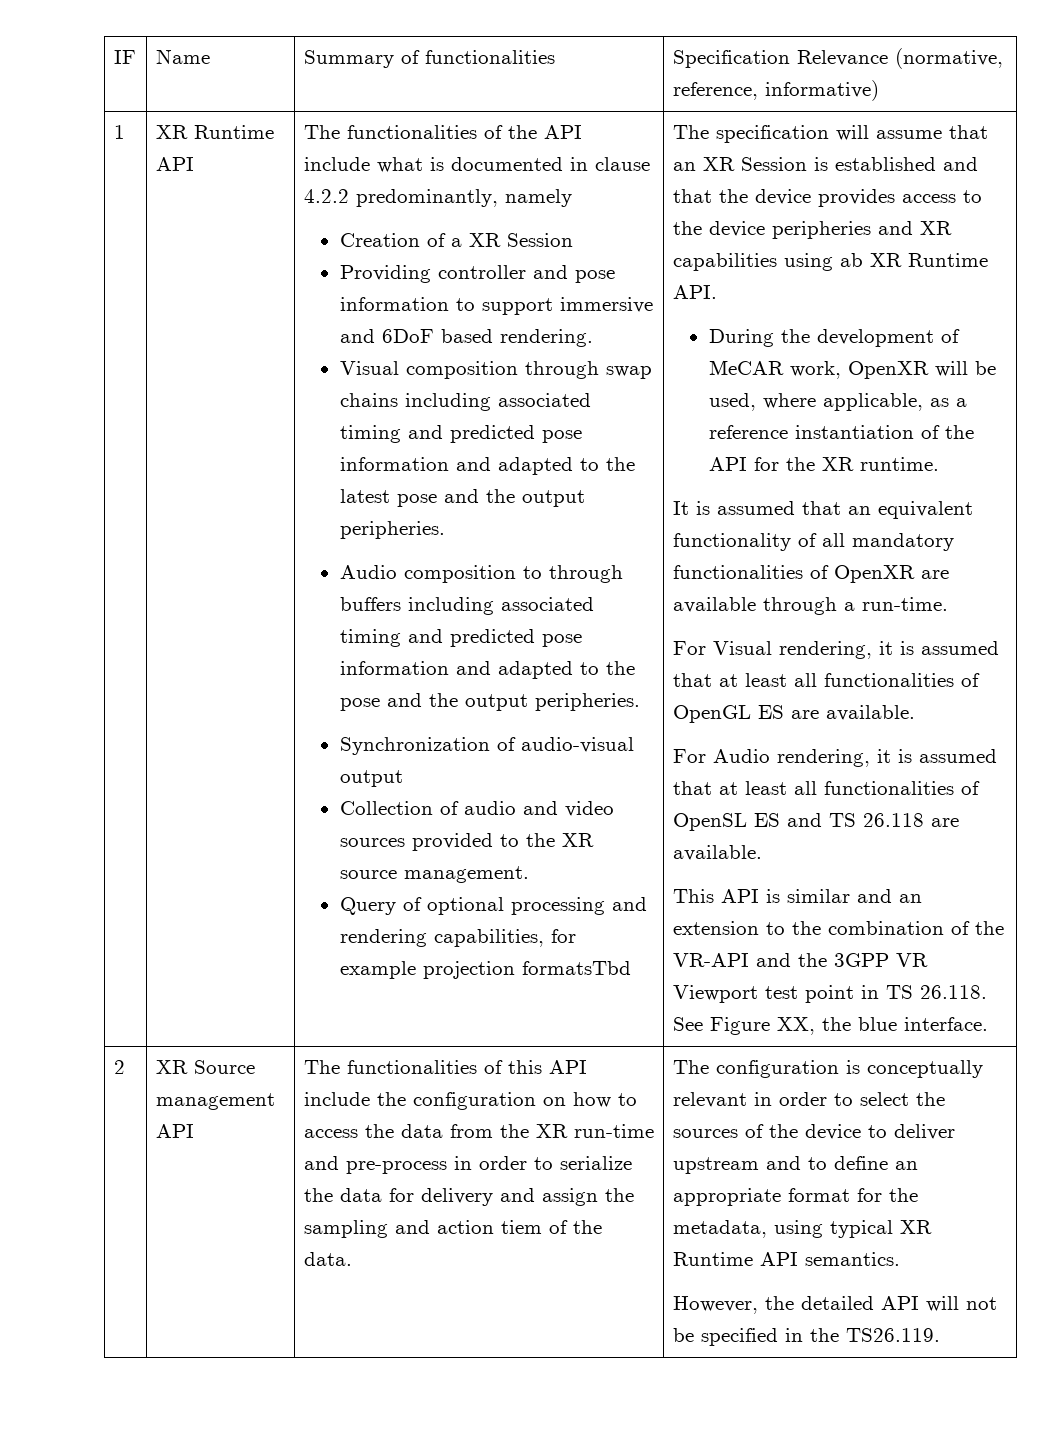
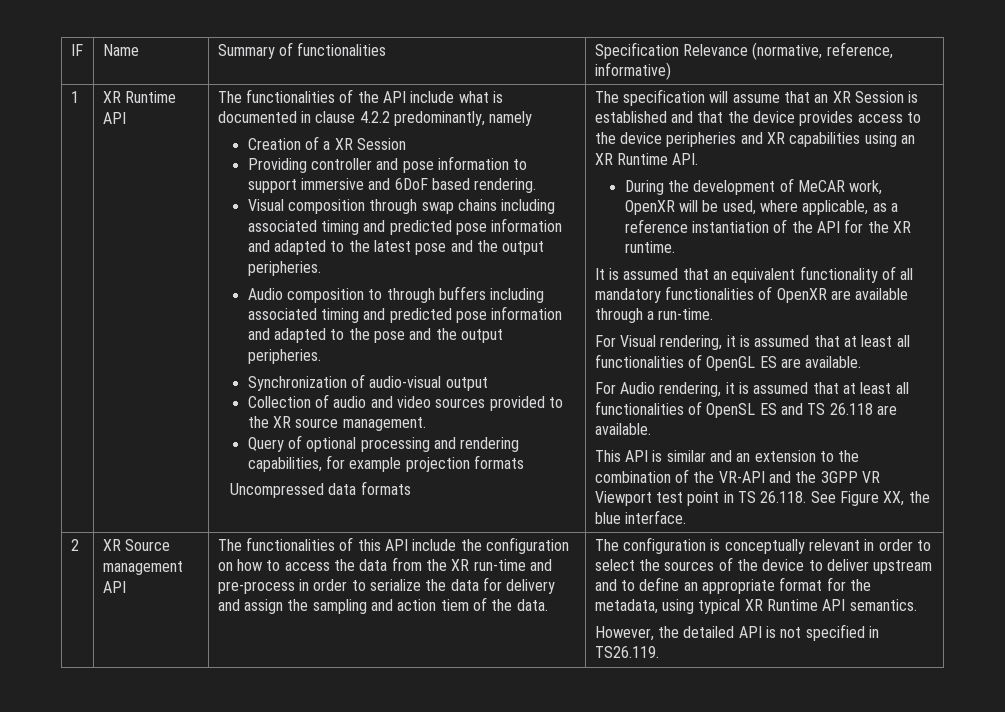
- Query of optional processing and rendering capabilities, for example projection formatsTbd
+ Query of optional processing and rendering capabilities, for example projection formats
+ Uncompressed data formats
- The specification will assume that an XR Session is established and that the device provides access to the device peripheries and XR capabilities using ab XR Runtime API.
+ The specification will assume that an XR Session is established and that the device provides access to the device peripheries and XR capabilities using an XR Runtime API.
- However, the detailed API will not be specified in the TS26.119.
+ However, the detailed API is not specified in TS26.119.

